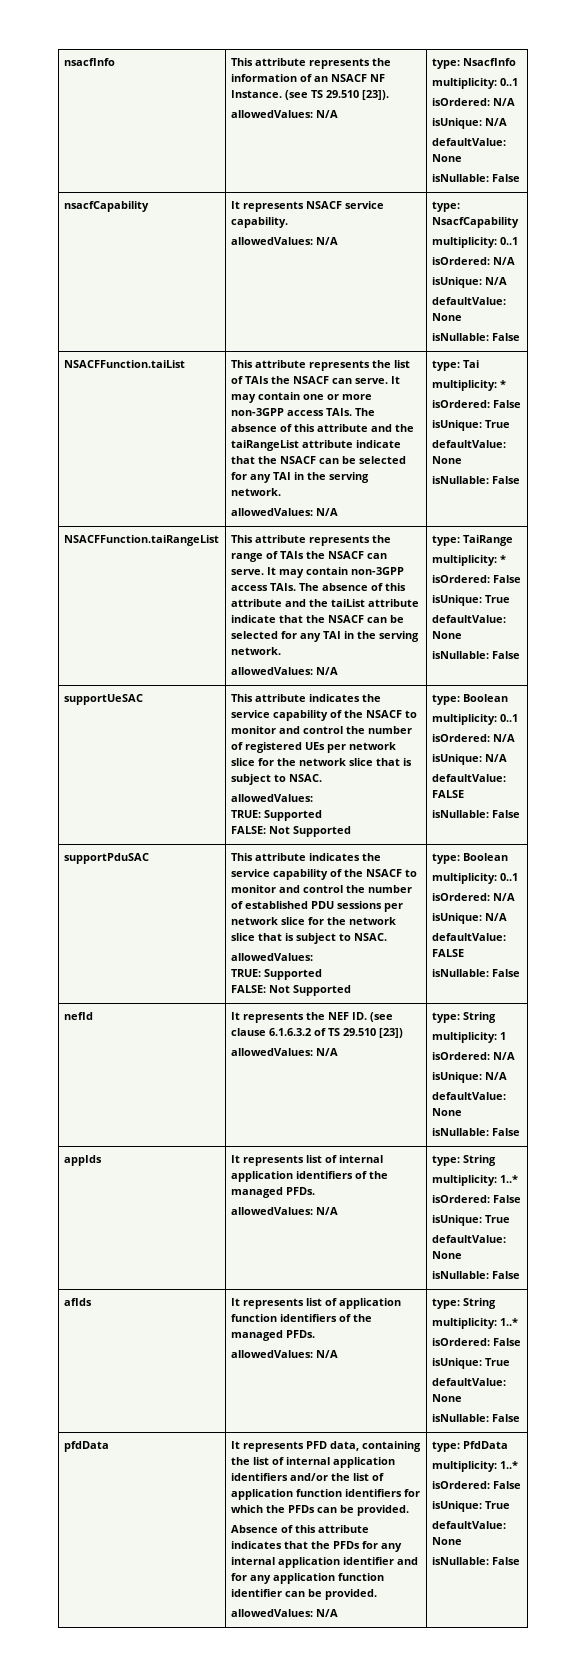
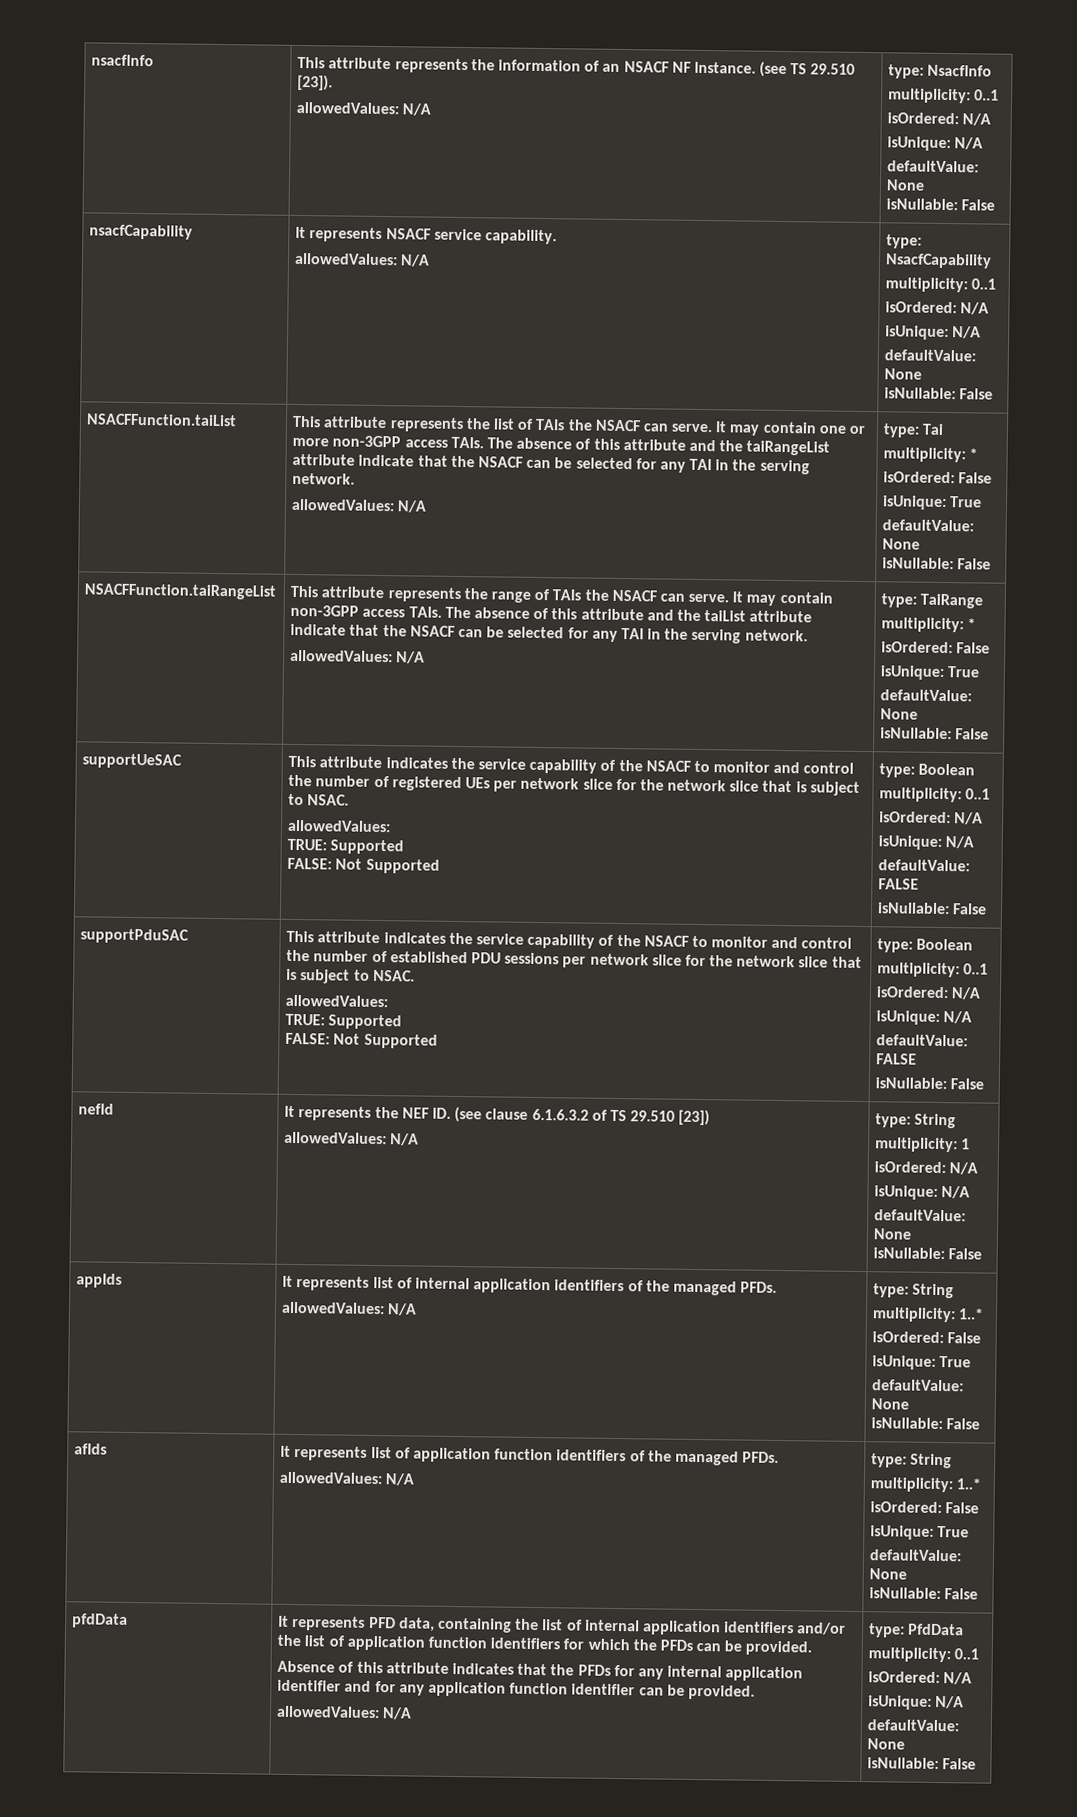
  type: PfdData
- multiplicity: 1..*
- isOrdered: False
- isUnique: True
+ multiplicity: 0..1
+ isOrdered: N/A
+ isUnique: N/A

